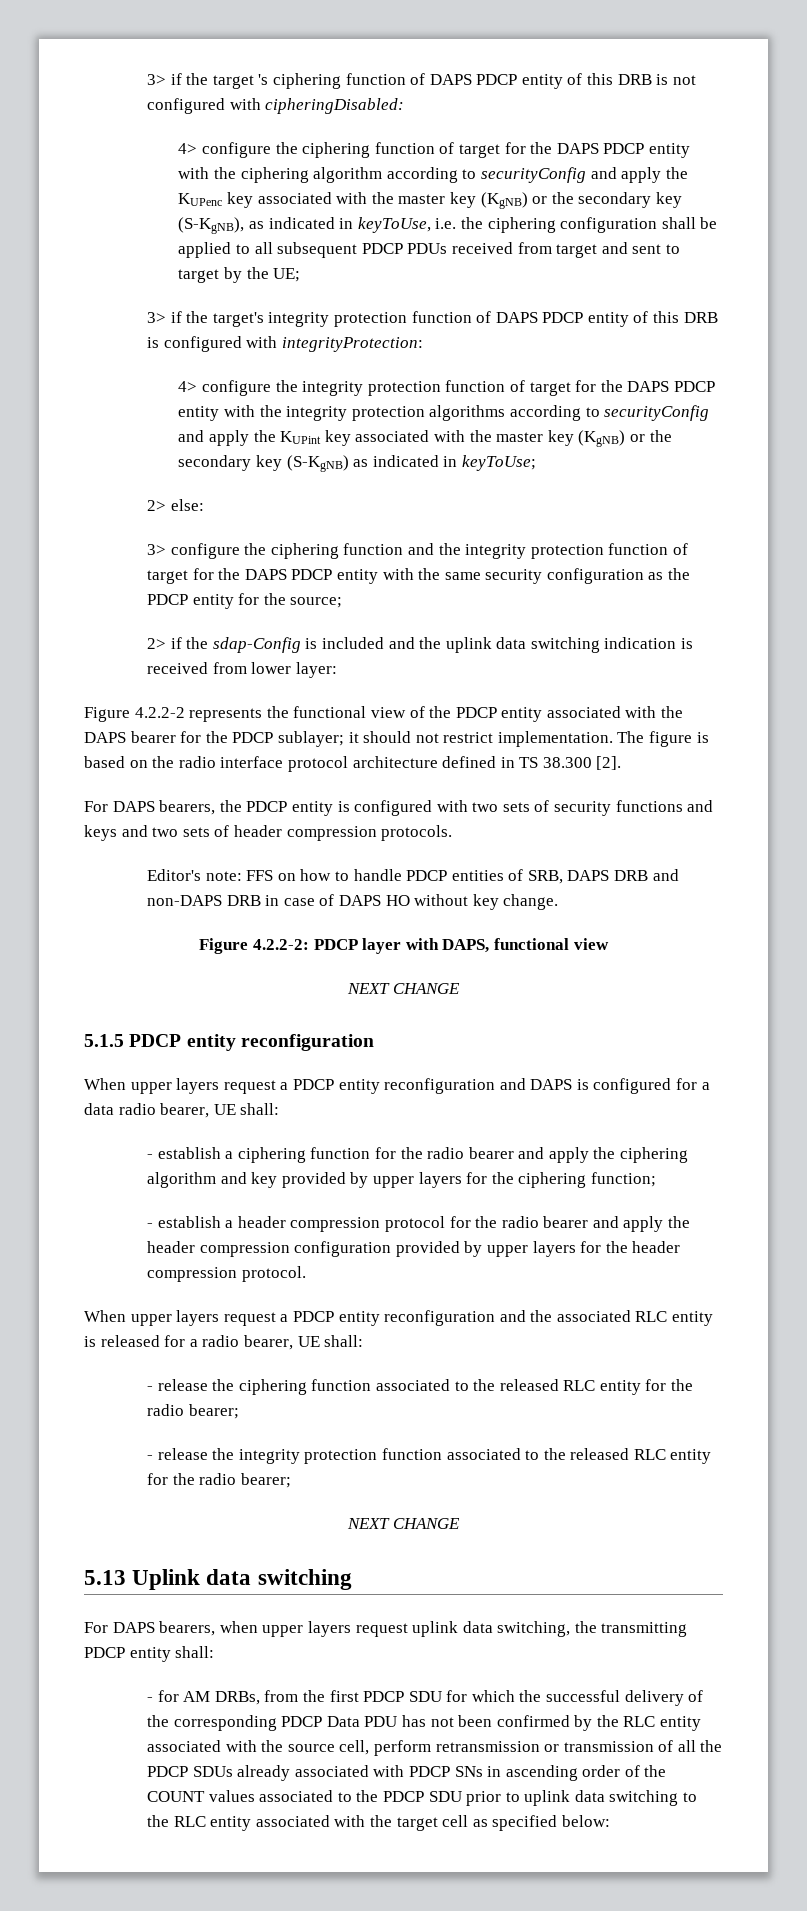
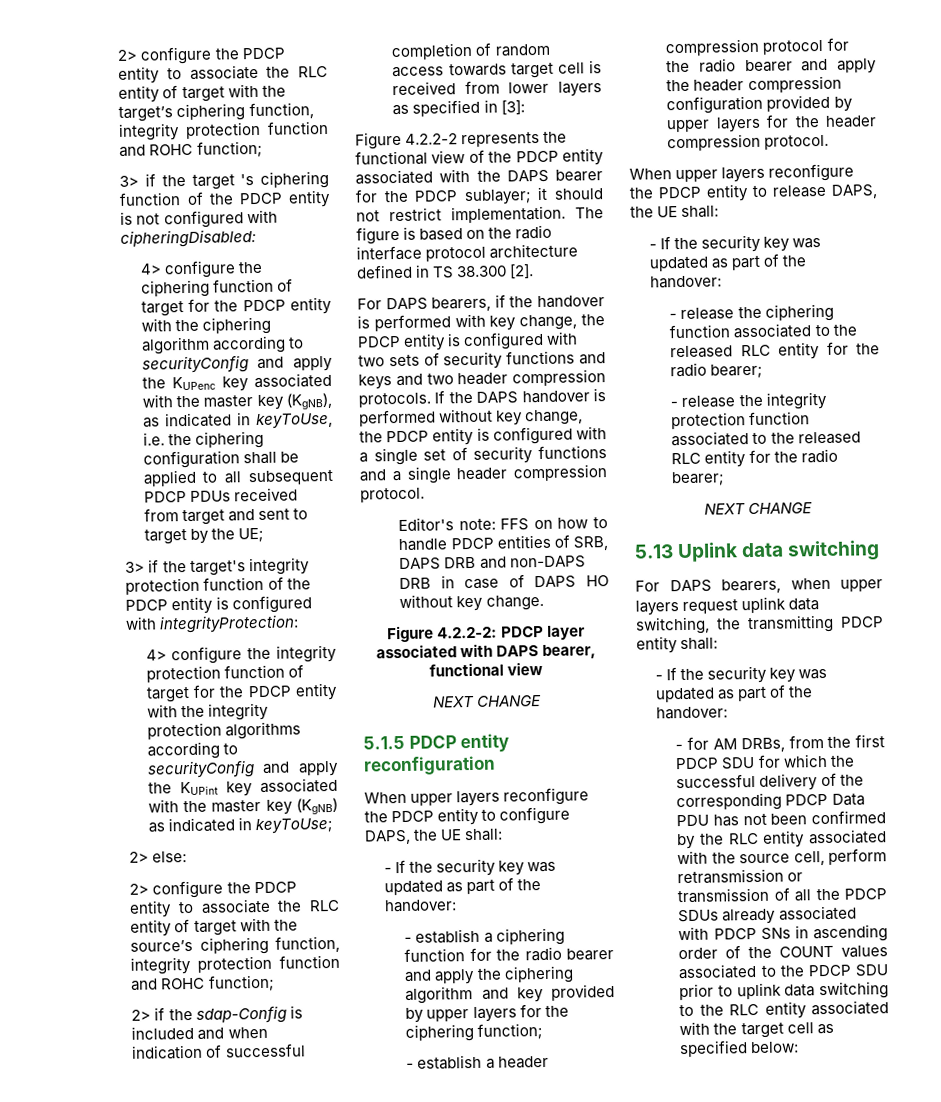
+ 2> configure the PDCP entity to associate the RLC entity of target with the target’s ciphering function, integrity protection function and ROHC function;
- 3> if the target 's ciphering function of DAPS PDCP entity of this DRB is not configured with cipheringDisabled:
+ 3> if the target 's ciphering function of the PDCP entity is not configured with cipheringDisabled:
- 4> configure the ciphering function of target for the DAPS PDCP entity with the ciphering algorithm according to securityConfig and apply the KUPenc key associated with the master key (KgNB) or the secondary key (S-KgNB), as indicated in keyToUse, i.e. the ciphering configuration shall be applied to all subsequent PDCP PDUs received from target and sent to target by the UE;
+ 4> configure the ciphering function of target for the PDCP entity with the ciphering algorithm according to securityConfig and apply the KUPenc key associated with the master key (KgNB), as indicated in keyToUse, i.e. the ciphering configuration shall be applied to all subsequent PDCP PDUs received from target and sent to target by the UE;
- 3> if the target's integrity protection function of DAPS PDCP entity of this DRB is configured with integrityProtection:
+ 3> if the target's integrity protection function of the PDCP entity is configured with integrityProtection:
- 4> configure the integrity protection function of target for the DAPS PDCP entity with the integrity protection algorithms according to securityConfig and apply the KUPint key associated with the master key (KgNB) or the secondary key (S-KgNB) as indicated in keyToUse;
+ 4> configure the integrity protection function of target for the PDCP entity with the integrity protection algorithms according to securityConfig and apply the KUPint key associated with the master key (KgNB) as indicated in keyToUse;
- 3> configure the ciphering function and the integrity protection function of target for the DAPS PDCP entity with the same security configuration as the PDCP entity for the source;
+ 2> configure the PDCP entity to associate the RLC entity of target with the source’s ciphering function, integrity protection function and ROHC function;
- 2> if the sdap-Config is included and the uplink data switching indication is received from lower layer:
+ 2> if the sdap-Config is included and when indication of successful completion of random access towards target cell is received from lower layers as specified in [3]:
- For DAPS bearers, the PDCP entity is configured with two sets of security functions and keys and two sets of header compression protocols.
+ For DAPS bearers, if the handover is performed with key change, the PDCP entity is configured with two sets of security functions and keys and two header compression protocols. If the DAPS handover is performed without key change, the PDCP entity is configured with a single set of security functions and a single header compression protocol.
- Figure 4.2.2-2: PDCP layer with DAPS, functional view
+ Figure 4.2.2-2: PDCP layer associated with DAPS bearer, functional view
- When upper layers request a PDCP entity reconfiguration and DAPS is configured for a data radio bearer, UE shall:
+ When upper layers reconfigure the PDCP entity to configure DAPS, the UE shall:
+ - If the security key was updated as part of the handover:
- When upper layers request a PDCP entity reconfiguration and the associated RLC entity is released for a radio bearer, UE shall:
+ When upper layers reconfigure the PDCP entity to release DAPS, the UE shall:
+ - If the security key was updated as part of the handover:
  For DAPS bearers, when upper layers request uplink data switching, the transmitting PDCP entity shall:
+ - If the security key was updated as part of the handover:

